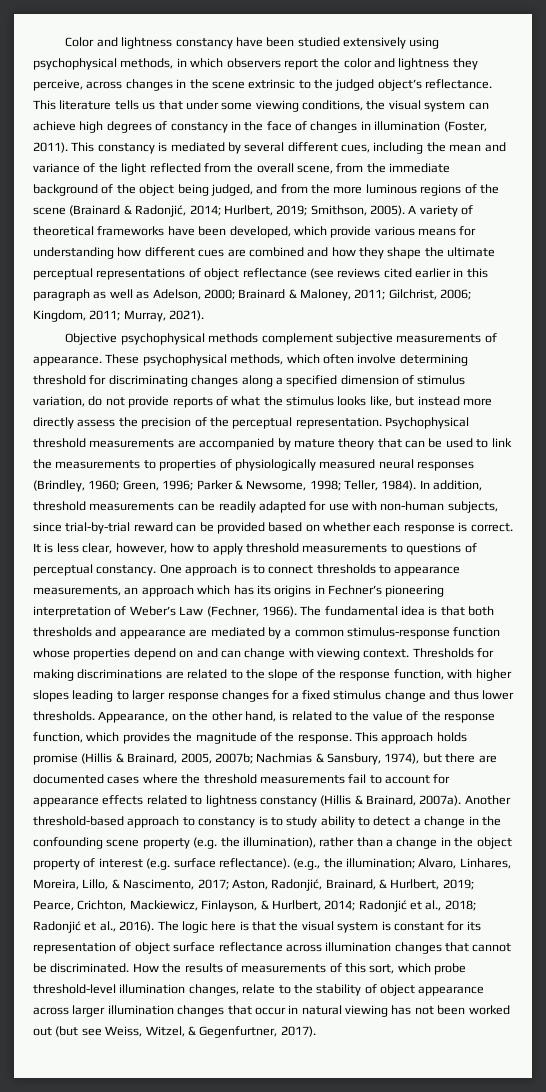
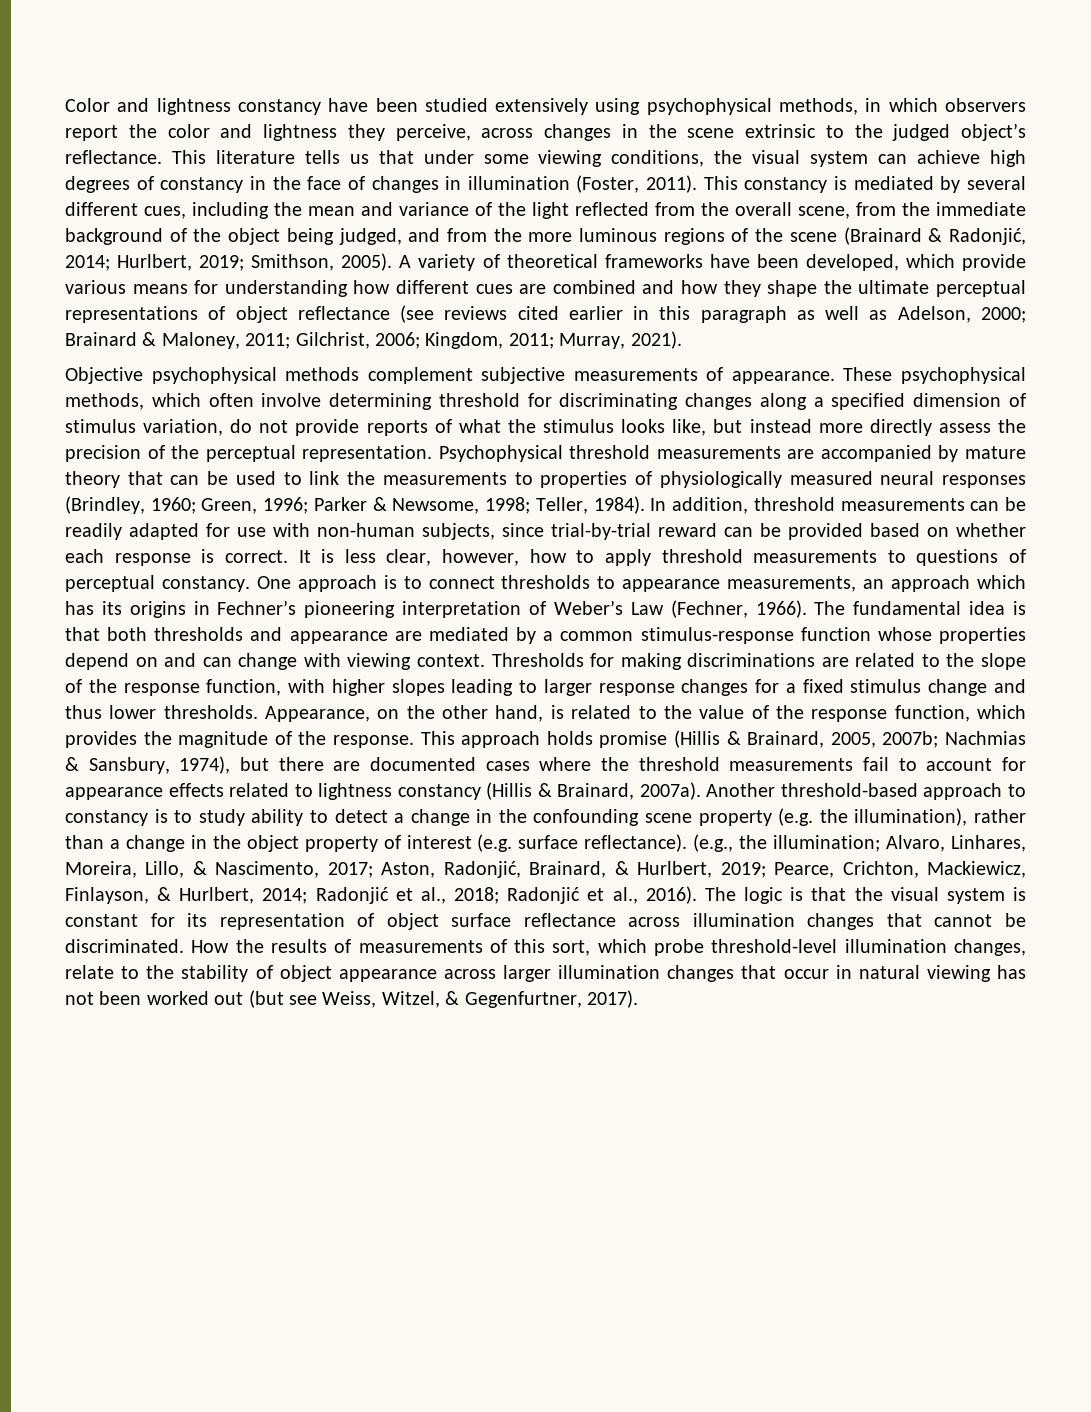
- The logic here is that the visual system is constant for its representation of object surface reflectance across illumination changes that cannot be discriminated.
+ The logic is that the visual system is constant for its representation of object surface reflectance across illumination changes that cannot be discriminated.

